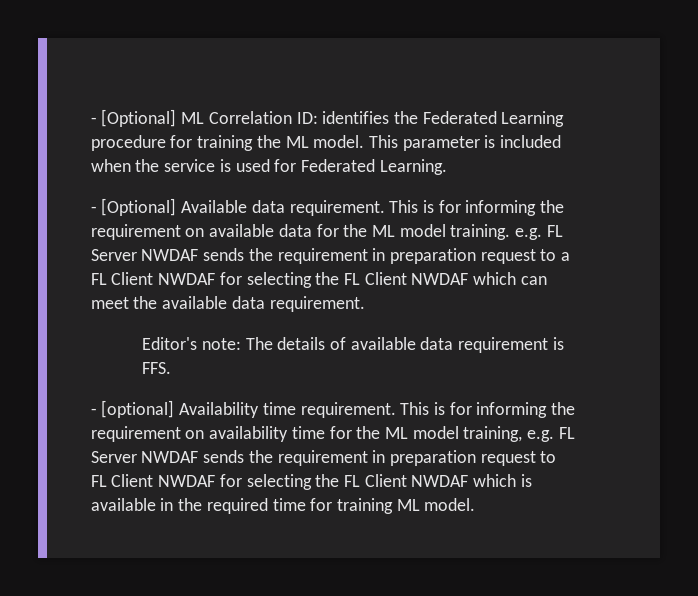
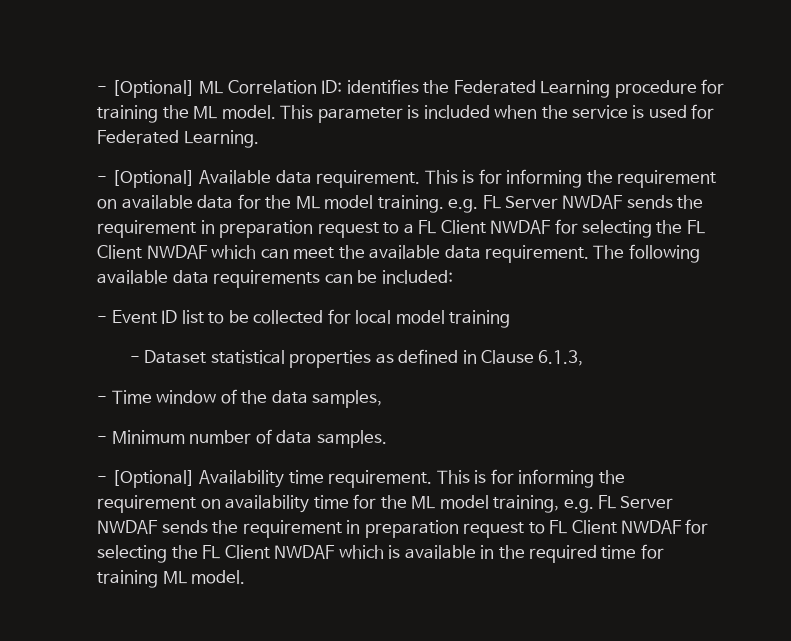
- This is for informing the requirement on available data for the ML model training. e.g. FL Server NWDAF sends the requirement in preparation request to a FL Client NWDAF for selecting the FL Client NWDAF which can meet the available data requirement.
- Editor's note: The details of available data requirement is FFS.
- - [optional] Availability time requirement.
+ This is for informing the requirement on available data for the ML model training. e.g. FL Server NWDAF sends the requirement in preparation request to a FL Client NWDAF for selecting the FL Client NWDAF which can meet the available data requirement. The following available data requirements can be included:
+ - Event ID list to be collected for local model training
+ - Dataset statistical properties as defined in Clause 6.1.3,
+ - Time window of the data samples,
+ - Minimum number of data samples.
+ - [Optional] Availability time requirement.

